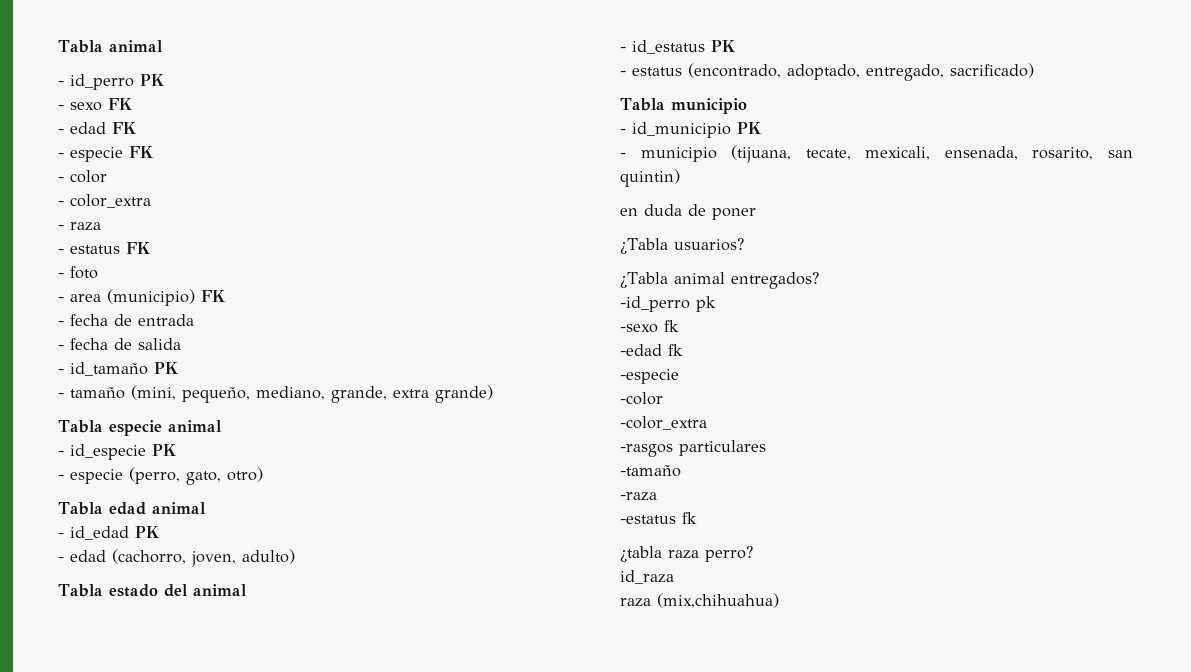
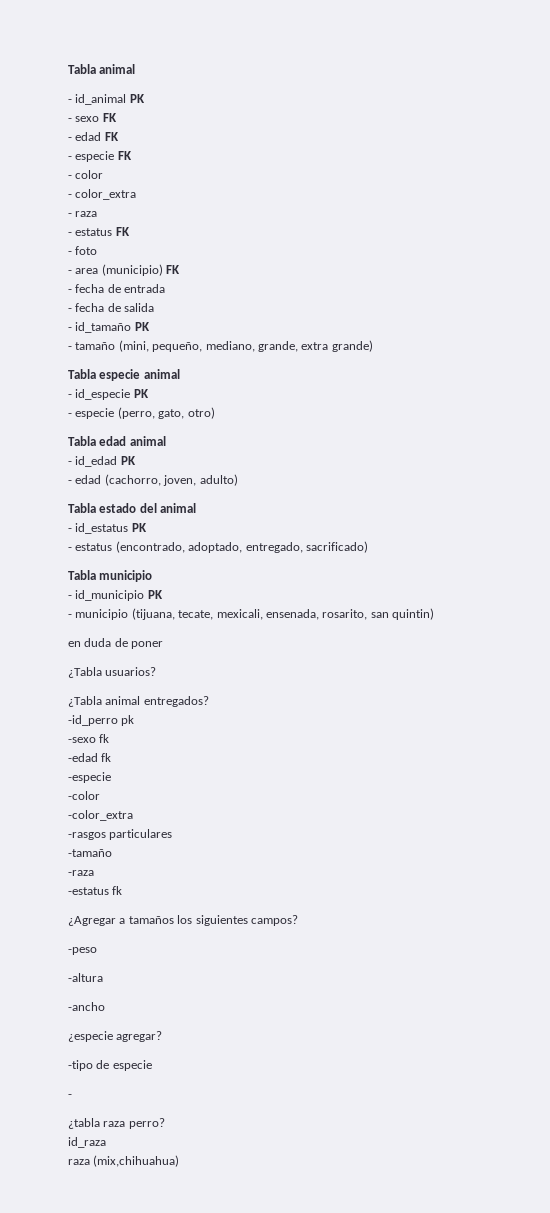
- - id_perro PK
+ - id_animal PK
+ ¿Agregar a tamaños los siguientes campos?
+ -peso
+ -altura
+ -ancho
+ ¿especie agregar?
+ -tipo de especie
+ -

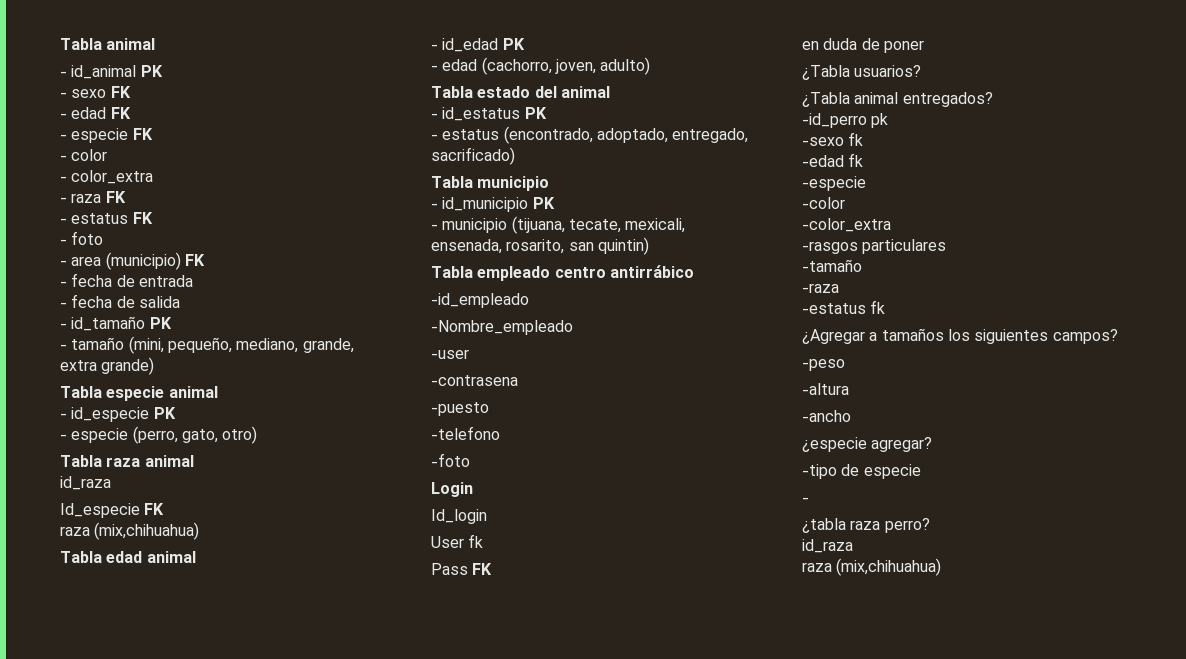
- - raza
+ - raza FK
+ Tabla raza animal
+ id_raza
+ Id_especie FK
+ raza (mix,chihuahua)
+ Tabla empleado centro antirrábico
+ -id_empleado
+ -Nombre_empleado
+ -user
+ -contrasena
+ -puesto
+ -telefono
+ -foto
+ Login
+ Id_login
+ User fk
+ Pass FK

